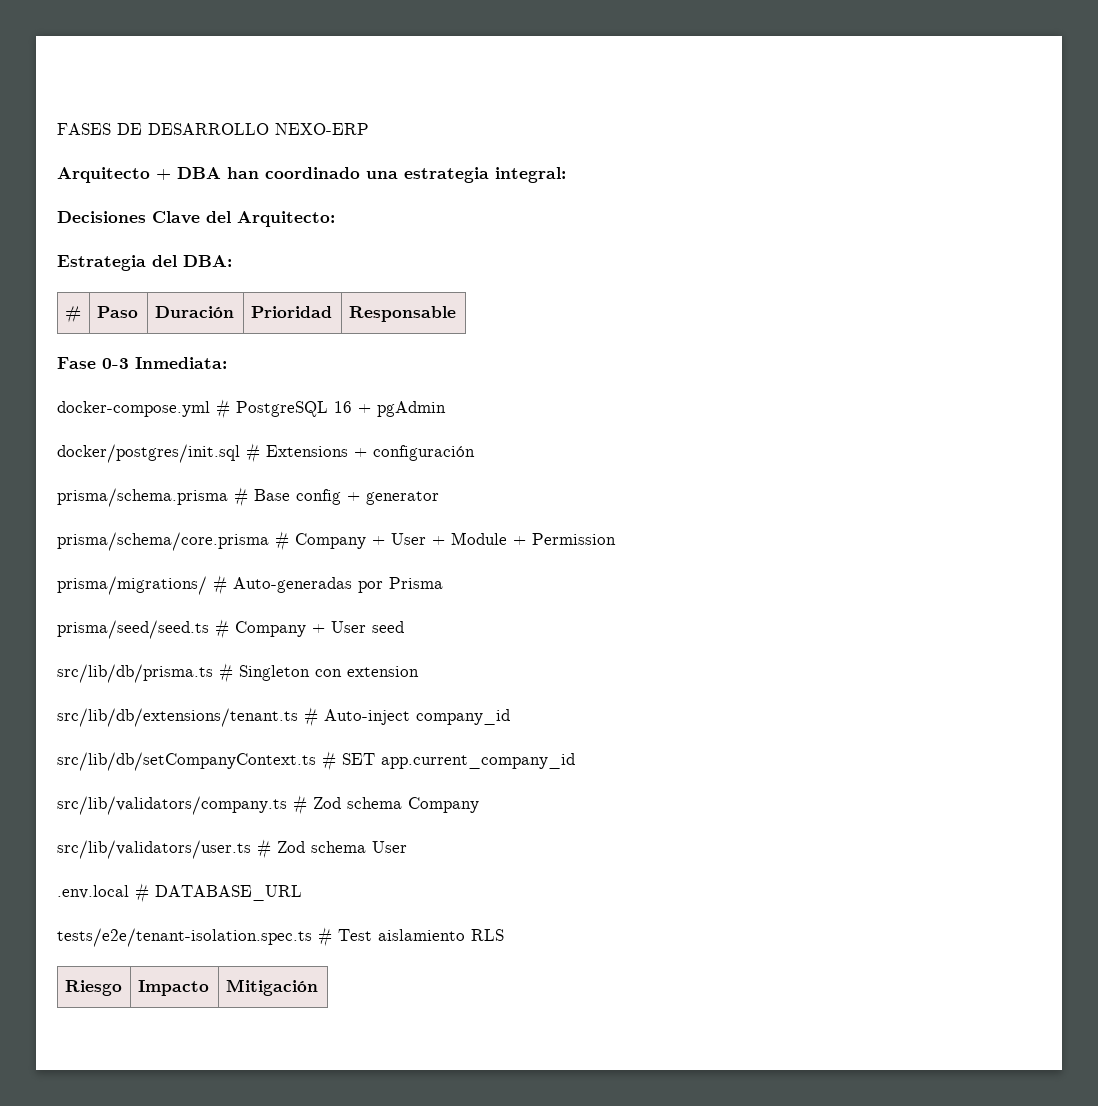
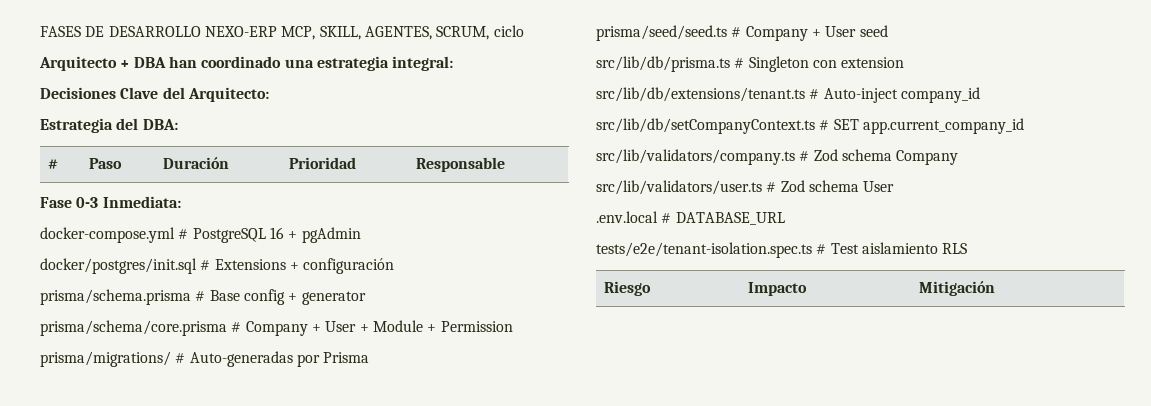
- FASES DE DESARROLLO NEXO-ERP
+ FASES DE DESARROLLO NEXO-ERP MCP, SKILL, AGENTES, SCRUM, ciclo

